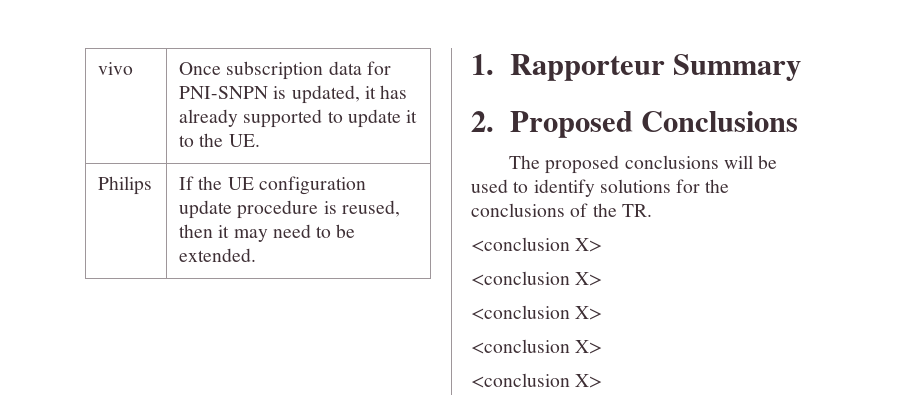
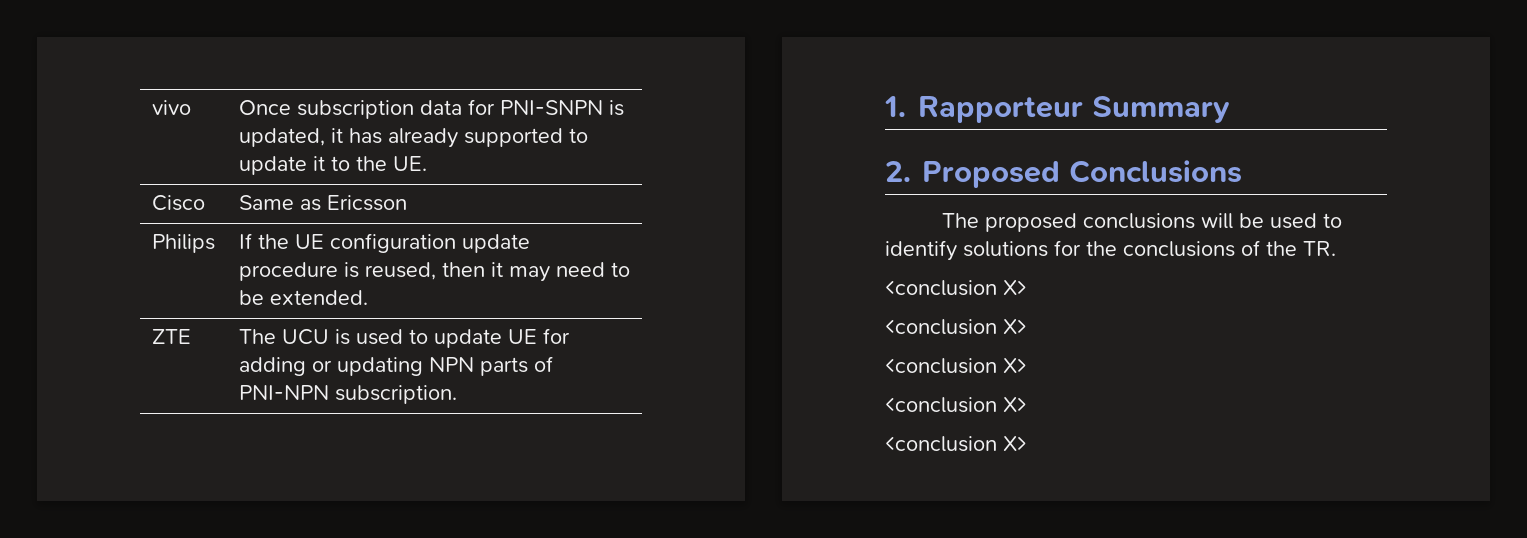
+ Cisco | Same as Ericsson
+ ZTE | The UCU is used to update UE for adding or updating NPN parts of PNI-NPN subscription.

